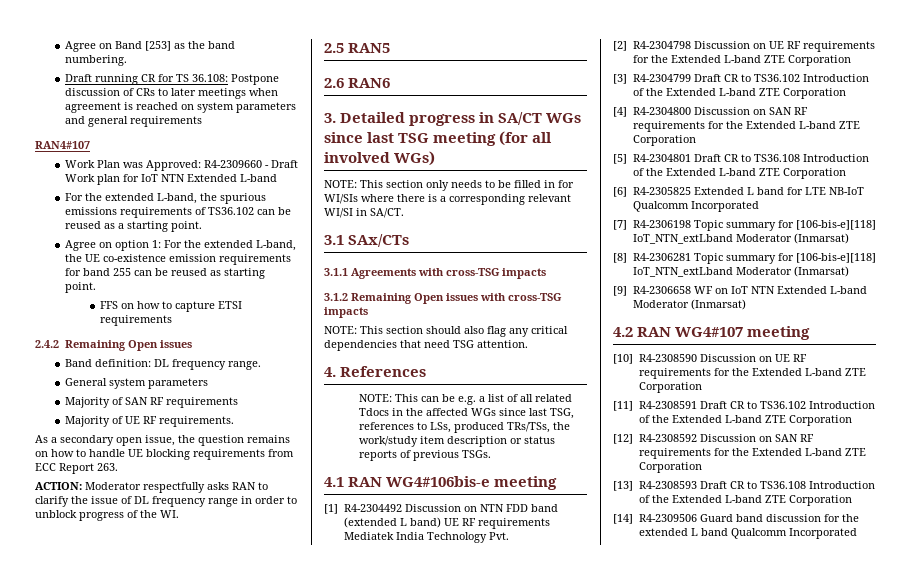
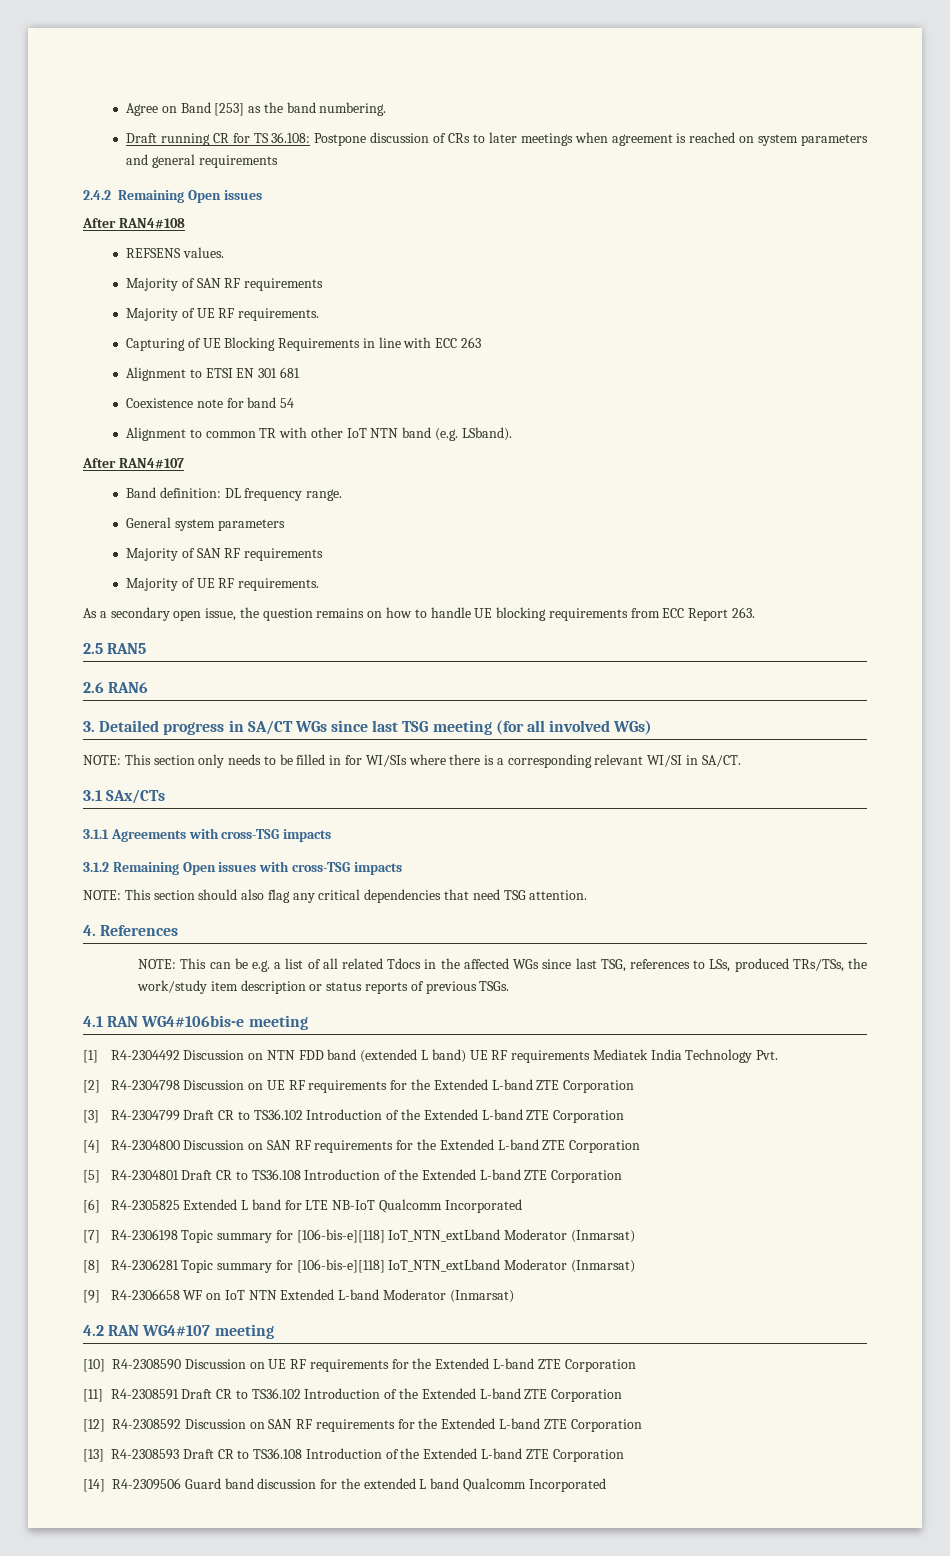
- RAN4#107
- Work Plan was Approved: R4-2309660 - Draft Work plan for IoT NTN Extended L-band
- For the extended L-band, the spurious emissions requirements of TS36.102 can be reused as a starting point.
- Agree on option 1: For the extended L-band, the UE co-existence emission requirements for band 255 can be reused as starting point.
- FFS on how to capture ETSI requirements
  2.4.2 Remaining Open issues
+ After RAN4#108
+ REFSENS values.
+ Majority of SAN RF requirements
+ Majority of UE RF requirements.
+ Capturing of UE Blocking Requirements in line with ECC 263
+ Alignment to ETSI EN 301 681
+ Coexistence note for band 54
+ Alignment to common TR with other IoT NTN band (e.g. LSband).
+ After RAN4#107
- ACTION: Moderator respectfully asks RAN to clarify the issue of DL frequency range in order to unblock progress of the WI.

